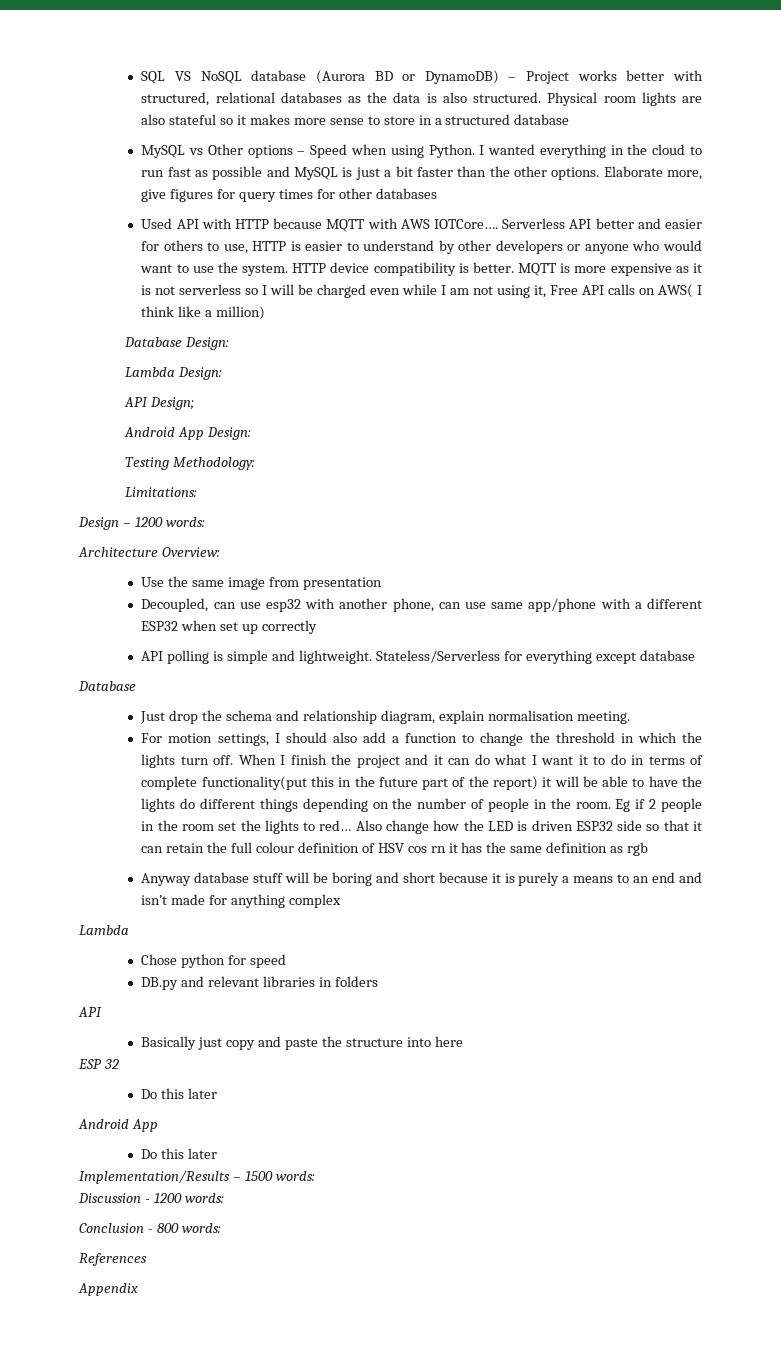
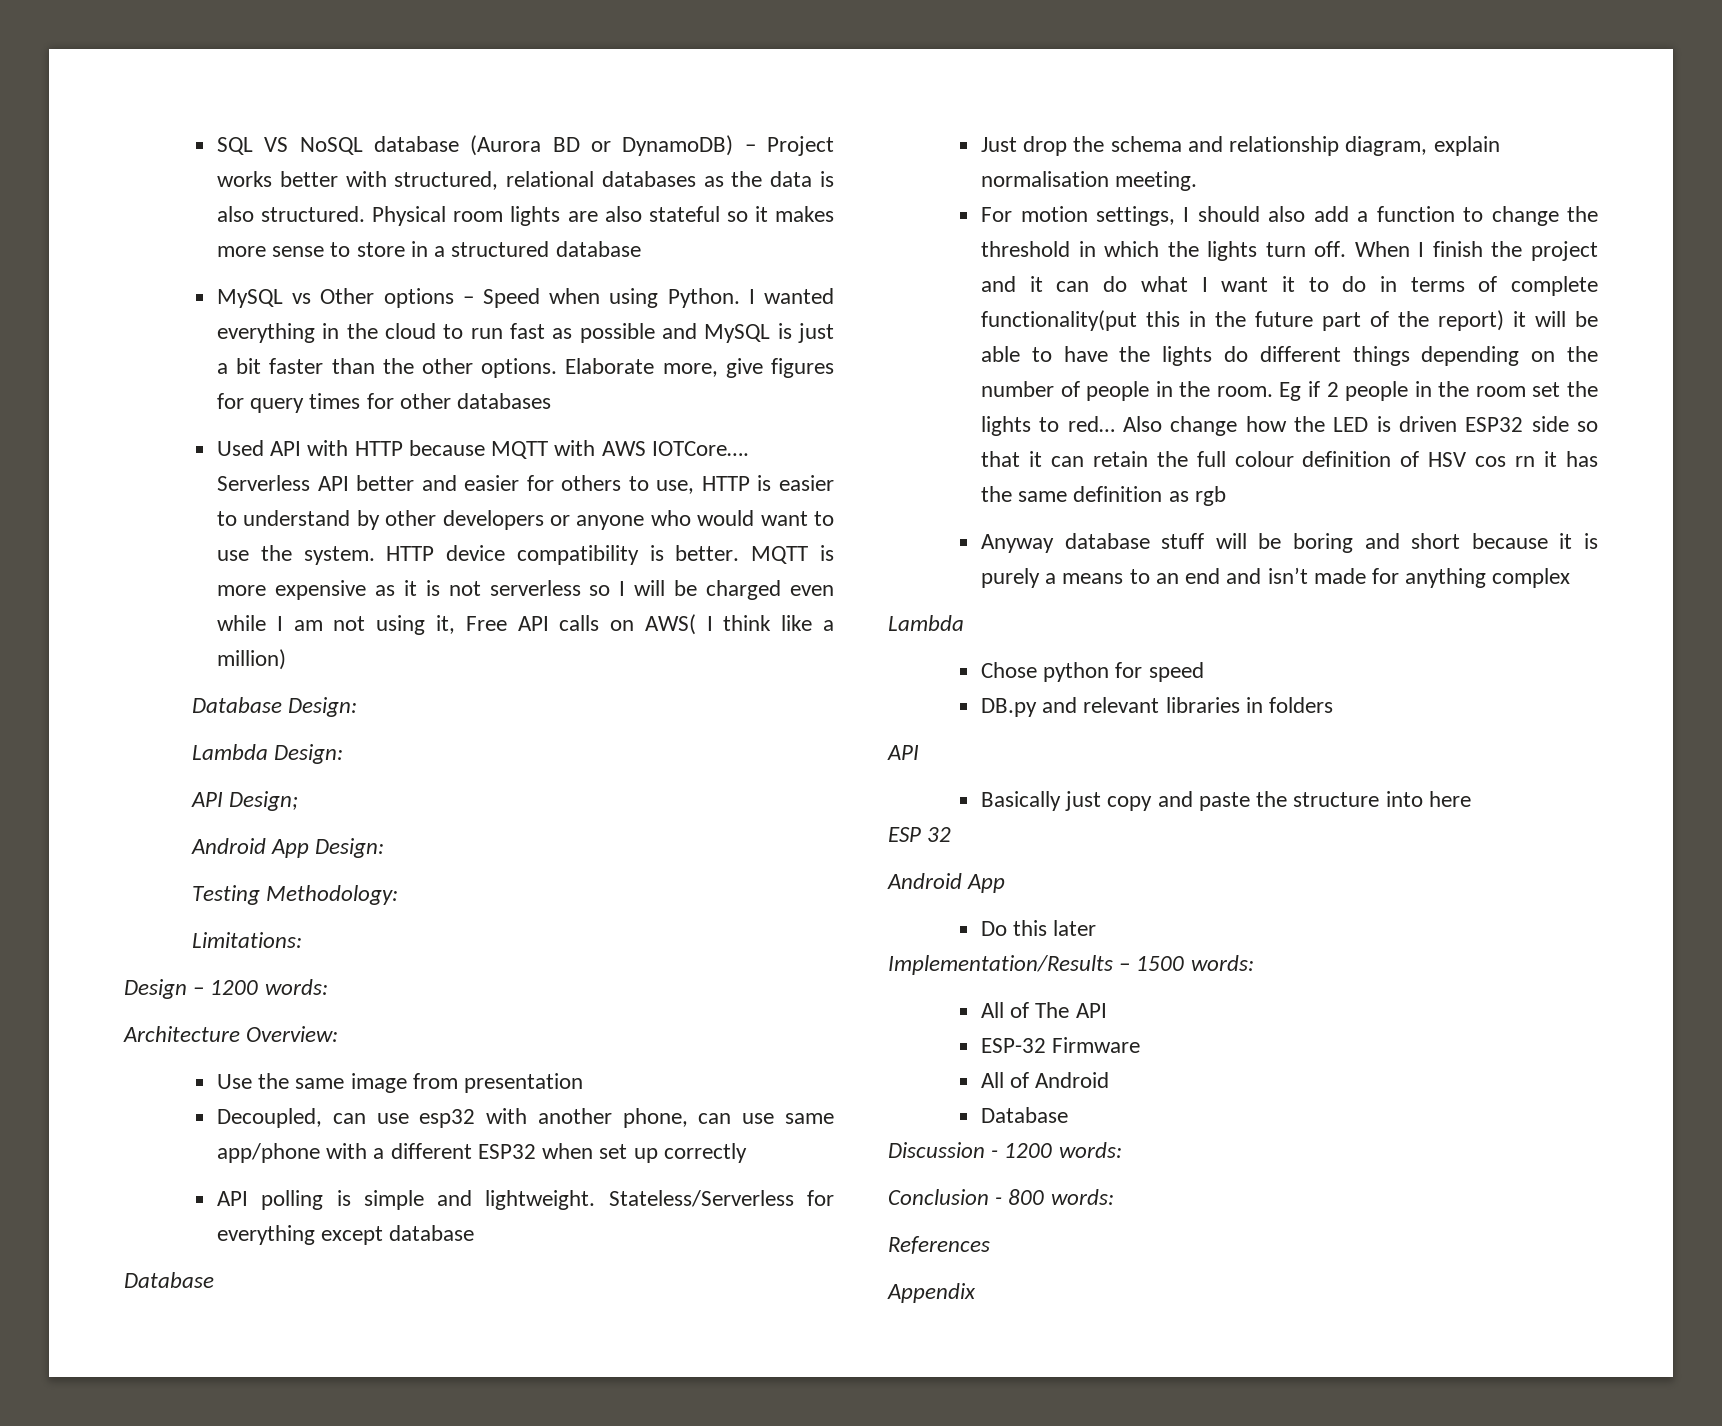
  ESP 32
- Do this later
+ All of The API
+ ESP-32 Firmware
+ All of Android
+ Database

